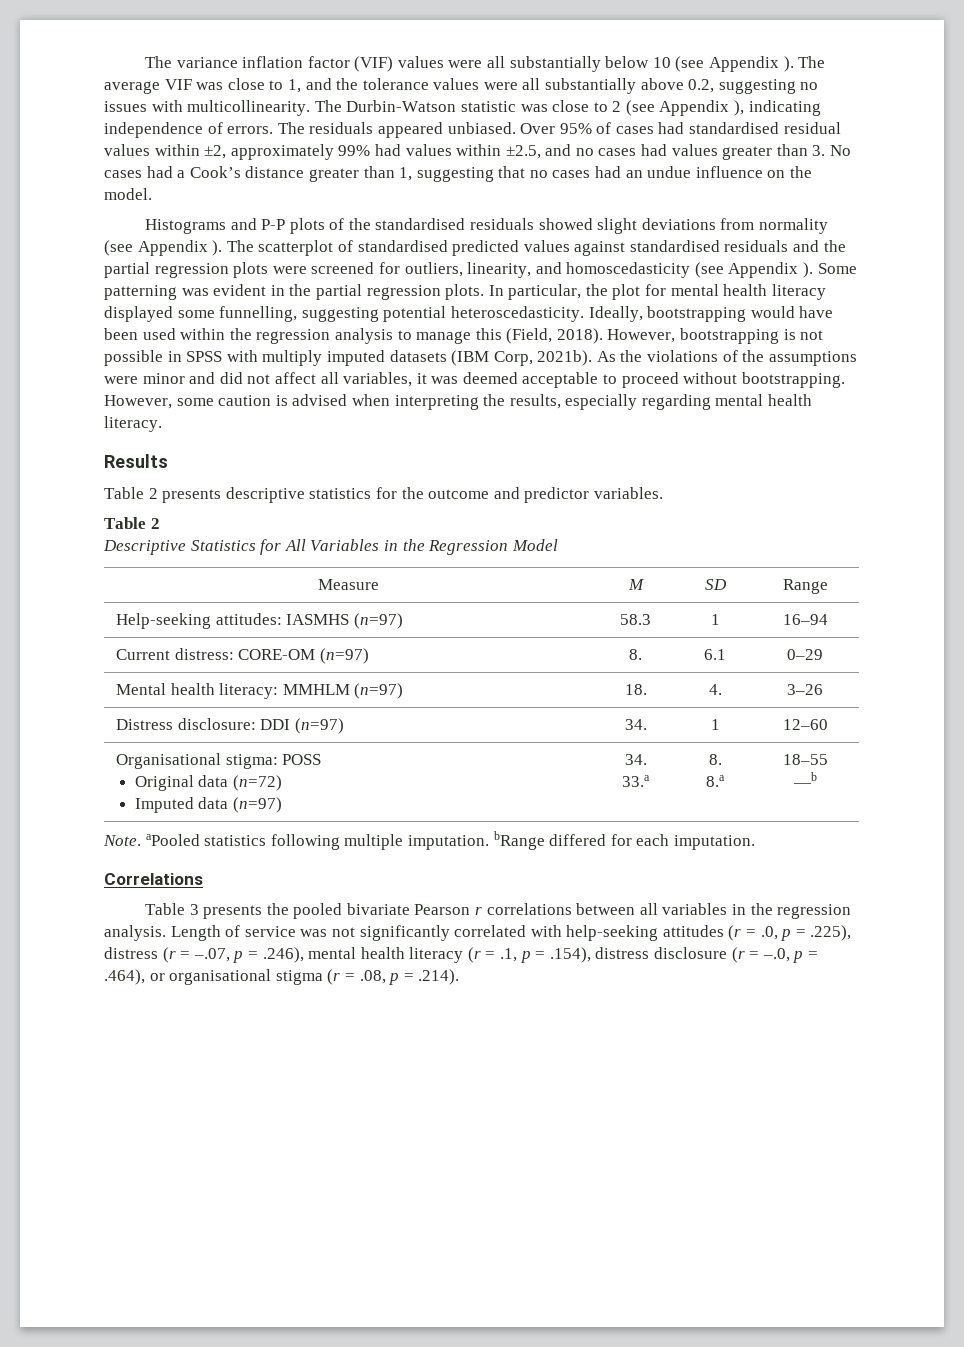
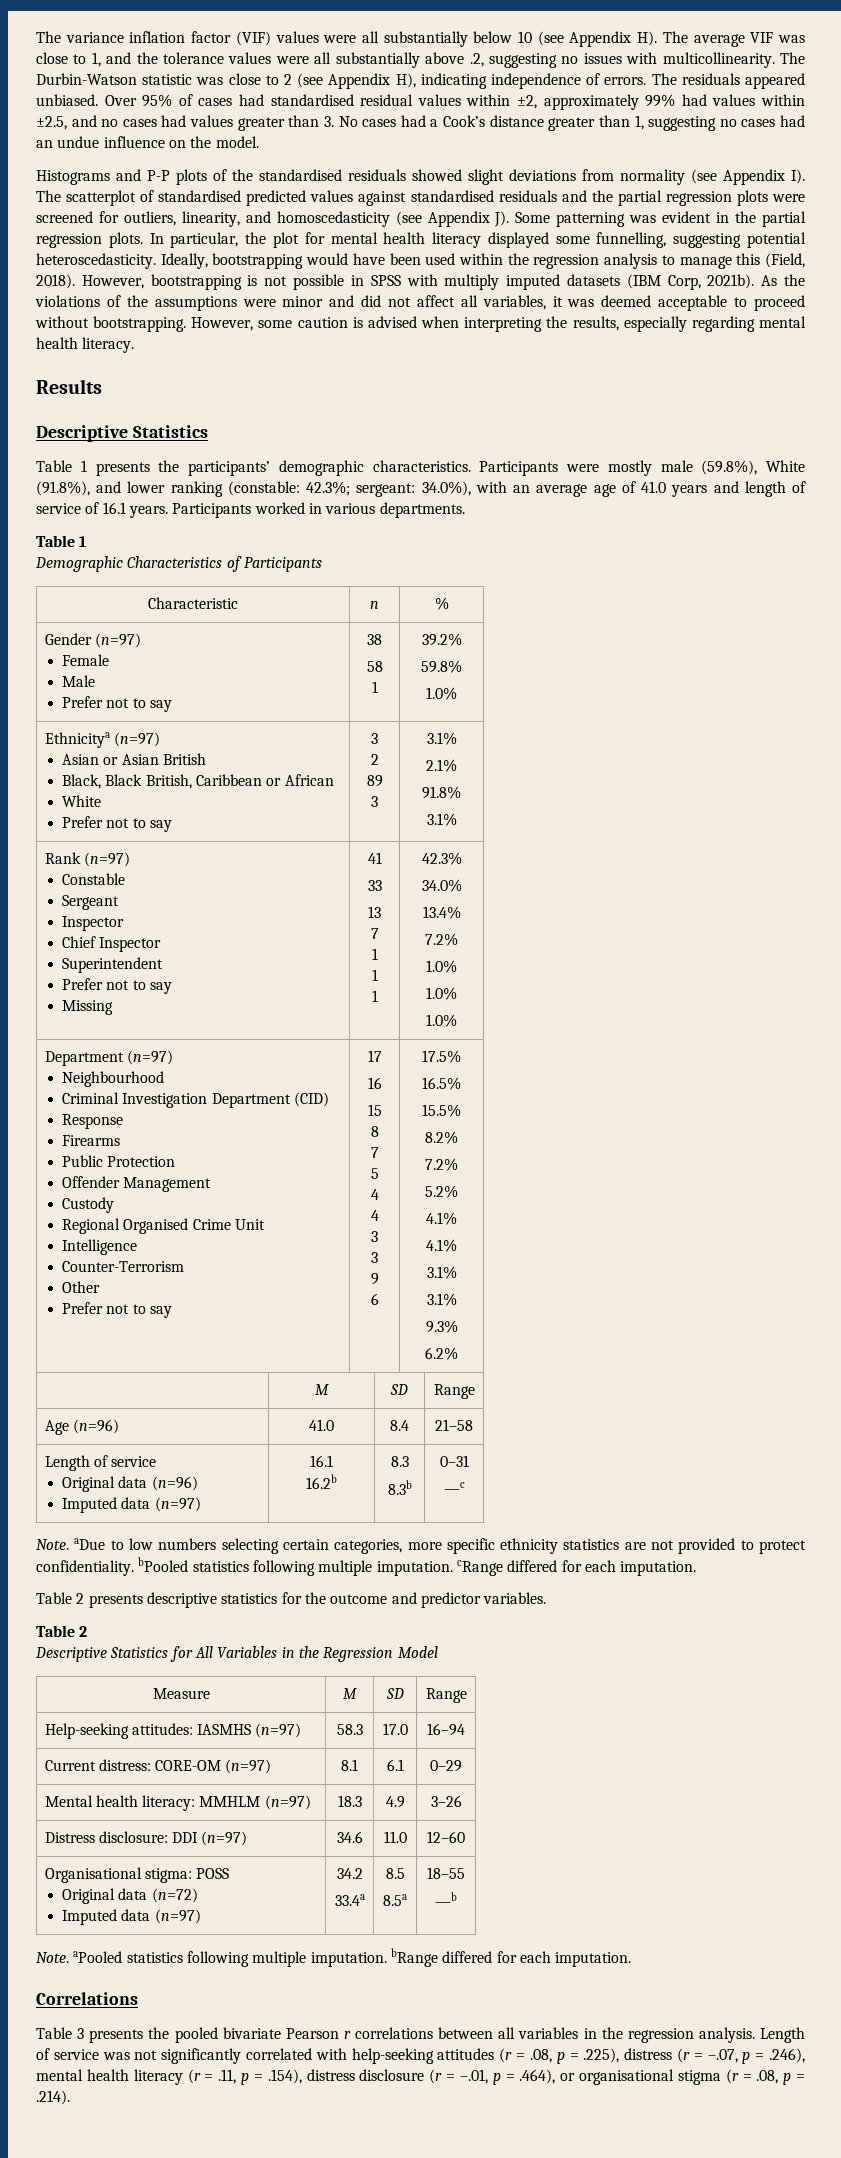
- The variance inflation factor (VIF) values were all substantially below 10 (see Appendix ). The average VIF was close to 1, and the tolerance values were all substantially above 0.2, suggesting no issues with multicollinearity.
+ The variance inflation factor (VIF) values were all substantially below 10 (see Appendix H). The average VIF was close to 1, and the tolerance values were all substantially above .2, suggesting no issues with multicollinearity.
- The Durbin-Watson statistic was close to 2 (see Appendix ), indicating independence of errors.
+ The Durbin-Watson statistic was close to 2 (see Appendix H), indicating independence of errors.
- Over 95% of cases had standardised residual values within ±2, approximately 99% had values within ±2.5, and no cases had values greater than 3. No cases had a Cook’s distance greater than 1, suggesting that no cases had an undue influence on the model.
+ Over 95% of cases had standardised residual values within ±2, approximately 99% had values within ±2.5, and no cases had values greater than 3. No cases had a Cook’s distance greater than 1, suggesting no cases had an undue influence on the model.
- Histograms and P-P plots of the standardised residuals showed slight deviations from normality (see Appendix ). The scatterplot of standardised predicted values against standardised residuals and the partial regression plots were screened for outliers, linearity, and homoscedasticity (see Appendix ). Some patterning was evident in the partial regression plots.
+ Histograms and P-P plots of the standardised residuals showed slight deviations from normality (see Appendix I). The scatterplot of standardised predicted values against standardised residuals and the partial regression plots were screened for outliers, linearity, and homoscedasticity (see Appendix J). Some patterning was evident in the partial regression plots.
  Results
+ Descriptive Statistics
+ Table 1 presents the participants’ demographic characteristics. Participants were mostly male (59.8%), White (91.8%), and lower ranking (constable: 42.3%; sergeant: 34.0%), with an average age of 41.0 years and length of service of 16.1 years. Participants worked in various departments.
+ Table 1
+ Demographic Characteristics of Participants
+ Characteristic | n | %
+ Gender (n=97)
+ Female
+ Male
+ Prefer not to say | 38
+ 58
+ 1 | 39.2%
+ 59.8%
+ 1.0%
+ Ethnicitya (n=97)
+ Asian or Asian British
+ Black, Black British, Caribbean or African
+ White
+ Prefer not to say | 3
+ 2
+ 89
+ 3 | 3.1%
+ 2.1%
+ 91.8%
+ 3.1%
+ Rank (n=97)
+ Constable
+ Sergeant
+ Inspector
+ Chief Inspector
+ Superintendent
+ Prefer not to say
+ Missing | 41
+ 33
+ 13
+ 7
+ 1
+ 1
+ 1 | 42.3%
+ 34.0%
+ 13.4%
+ 7.2%
+ 1.0%
+ 1.0%
+ 1.0%
+ Department (n=97)
+ Neighbourhood
+ Criminal Investigation Department (CID)
+ Response
+ Firearms
+ Public Protection
+ Offender Management
+ Custody
+ Regional Organised Crime Unit
+ Intelligence
+ Counter-Terrorism
+ Other
+ Prefer not to say | 17
+ 16
+ 15
+ 8
+ 7
+ 5
+ 4
+ 4
+ 3
+ 3
+ 9
+ 6 | 17.5%
+ 16.5%
+ 15.5%
+ 8.2%
+ 7.2%
+ 5.2%
+ 4.1%
+ 4.1%
+ 3.1%
+ 3.1%
+ 9.3%
+ 6.2%
+ | M | SD | Range
+ Age (n=96) | 41.0 | 8.4 | 21–58
+ Length of service
+ Original data (n=96)
+ Imputed data (n=97) | 16.1
+ 16.2b | 8.3
+ 8.3b | 0–31
+ —c
+ Note. aDue to low numbers selecting certain categories, more specific ethnicity statistics are not provided to protect confidentiality. bPooled statistics following multiple imputation. cRange differed for each imputation.
- Help-seeking attitudes: IASMHS (n=97) | 58.3 | 1 | 16–94
+ Help-seeking attitudes: IASMHS (n=97) | 58.3 | 17.0 | 16–94
- Current distress: CORE-OM (n=97) | 8. | 6.1 | 0–29
+ Current distress: CORE-OM (n=97) | 8.1 | 6.1 | 0–29
- Mental health literacy: MMHLM (n=97) | 18. | 4. | 3–26
+ Mental health literacy: MMHLM (n=97) | 18.3 | 4.9 | 3–26
- Distress disclosure: DDI (n=97) | 34. | 1 | 12–60
+ Distress disclosure: DDI (n=97) | 34.6 | 11.0 | 12–60
  Organisational stigma: POSS
  Original data (n=72)
- Imputed data (n=97) | 34.
- 33.a | 8.
- 8.a | 18–55
+ Imputed data (n=97) | 34.2
+ 33.4a | 8.5
+ 8.5a | 18–55
- Length of service was not significantly correlated with help-seeking attitudes (r = .0, p = .225), distress (r = –.07, p = .246), mental health literacy (r = .1, p = .154), distress disclosure (r = –.0, p = .464), or organisational stigma (r = .08, p = .214).
+ Length of service was not significantly correlated with help-seeking attitudes (r = .08, p = .225), distress (r = –.07, p = .246), mental health literacy (r = .11, p = .154), distress disclosure (r = –.01, p = .464), or organisational stigma (r = .08, p = .214).

